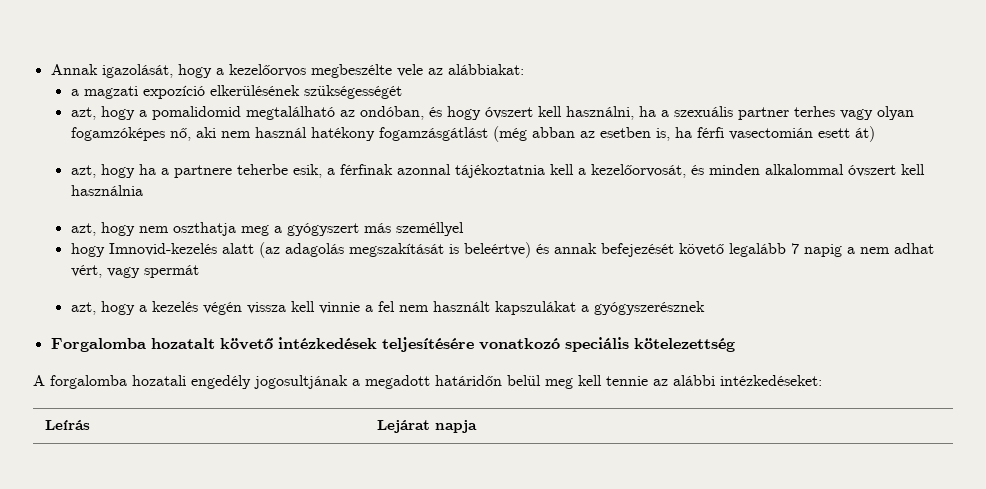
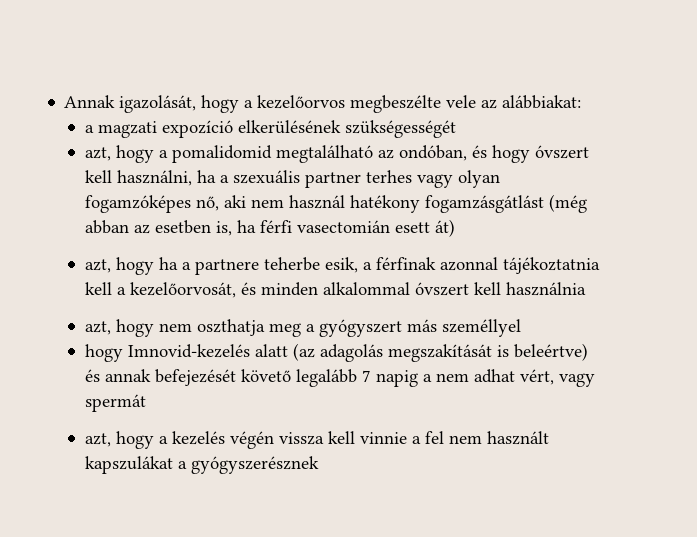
- Forgalomba hozatalt követő intézkedések teljesítésére vonatkozó speciális kötelezettség
- A forgalomba hozatali engedély jogosultjának a megadott határidőn belül meg kell tennie az alábbi intézkedéseket:
- Leírás | Lejárat napja

